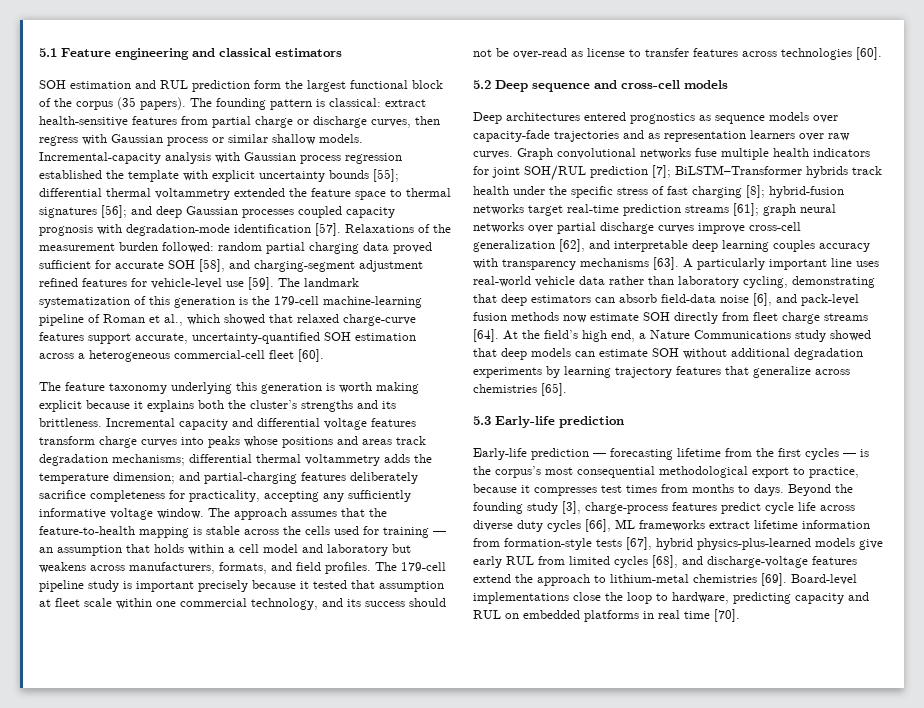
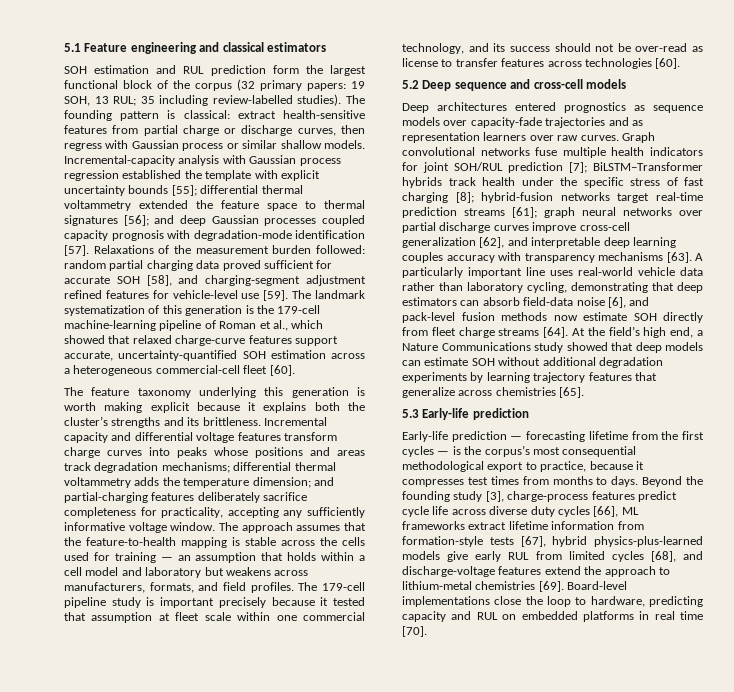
- SOH estimation and RUL prediction form the largest functional block of the corpus (35 papers).
+ SOH estimation and RUL prediction form the largest functional block of the corpus (32 primary papers: 19 SOH, 13 RUL; 35 including review-labelled studies).

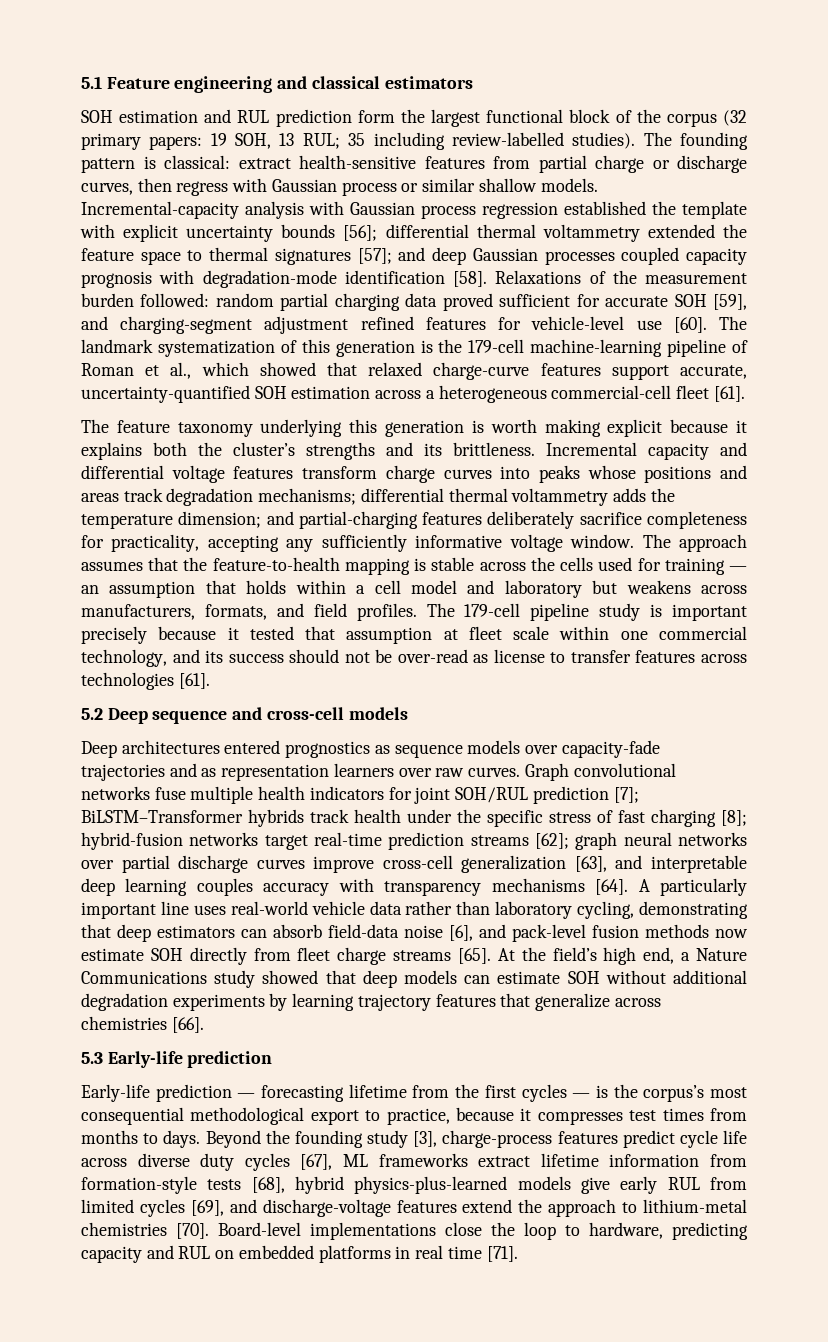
- Incremental-capacity analysis with Gaussian process regression established the template with explicit uncertainty bounds [55]; differential thermal voltammetry extended the feature space to thermal signatures [56]; and deep Gaussian processes coupled capacity prognosis with degradation-mode identification [57].
+ Incremental-capacity analysis with Gaussian process regression established the template with explicit uncertainty bounds [56]; differential thermal voltammetry extended the feature space to thermal signatures [57]; and deep Gaussian processes coupled capacity prognosis with degradation-mode identification [58].
- Relaxations of the measurement burden followed: random partial charging data proved sufficient for accurate SOH [58], and charging-segment adjustment refined features for vehicle-level use [59].
+ Relaxations of the measurement burden followed: random partial charging data proved sufficient for accurate SOH [59], and charging-segment adjustment refined features for vehicle-level use [60].
- The landmark systematization of this generation is the 179-cell machine-learning pipeline of Roman et al., which showed that relaxed charge-curve features support accurate, uncertainty-quantified SOH estimation across a heterogeneous commercial-cell fleet [60].
+ The landmark systematization of this generation is the 179-cell machine-learning pipeline of Roman et al., which showed that relaxed charge-curve features support accurate, uncertainty-quantified SOH estimation across a heterogeneous commercial-cell fleet [61].
- The 179-cell pipeline study is important precisely because it tested that assumption at fleet scale within one commercial technology, and its success should not be over-read as license to transfer features across technologies [60].
+ The 179-cell pipeline study is important precisely because it tested that assumption at fleet scale within one commercial technology, and its success should not be over-read as license to transfer features across technologies [61].
- Graph convolutional networks fuse multiple health indicators for joint SOH/RUL prediction [7]; BiLSTM–Transformer hybrids track health under the specific stress of fast charging [8]; hybrid-fusion networks target real-time prediction streams [61]; graph neural networks over partial discharge curves improve cross-cell generalization [62], and interpretable deep learning couples accuracy with transparency mechanisms [63].
+ Graph convolutional networks fuse multiple health indicators for joint SOH/RUL prediction [7]; BiLSTM–Transformer hybrids track health under the specific stress of fast charging [8]; hybrid-fusion networks target real-time prediction streams [62]; graph neural networks over partial discharge curves improve cross-cell generalization [63], and interpretable deep learning couples accuracy with transparency mechanisms [64].
- A particularly important line uses real-world vehicle data rather than laboratory cycling, demonstrating that deep estimators can absorb field-data noise [6], and pack-level fusion methods now estimate SOH directly from fleet charge streams [64].
+ A particularly important line uses real-world vehicle data rather than laboratory cycling, demonstrating that deep estimators can absorb field-data noise [6], and pack-level fusion methods now estimate SOH directly from fleet charge streams [65].
- At the field’s high end, a Nature Communications study showed that deep models can estimate SOH without additional degradation experiments by learning trajectory features that generalize across chemistries [65].
+ At the field’s high end, a Nature Communications study showed that deep models can estimate SOH without additional degradation experiments by learning trajectory features that generalize across chemistries [66].
- Beyond the founding study [3], charge-process features predict cycle life across diverse duty cycles [66], ML frameworks extract lifetime information from formation-style tests [67], hybrid physics-plus-learned models give early RUL from limited cycles [68], and discharge-voltage features extend the approach to lithium-metal chemistries [69].
+ Beyond the founding study [3], charge-process features predict cycle life across diverse duty cycles [67], ML frameworks extract lifetime information from formation-style tests [68], hybrid physics-plus-learned models give early RUL from limited cycles [69], and discharge-voltage features extend the approach to lithium-metal chemistries [70].
- Board-level implementations close the loop to hardware, predicting capacity and RUL on embedded platforms in real time [70].
+ Board-level implementations close the loop to hardware, predicting capacity and RUL on embedded platforms in real time [71].

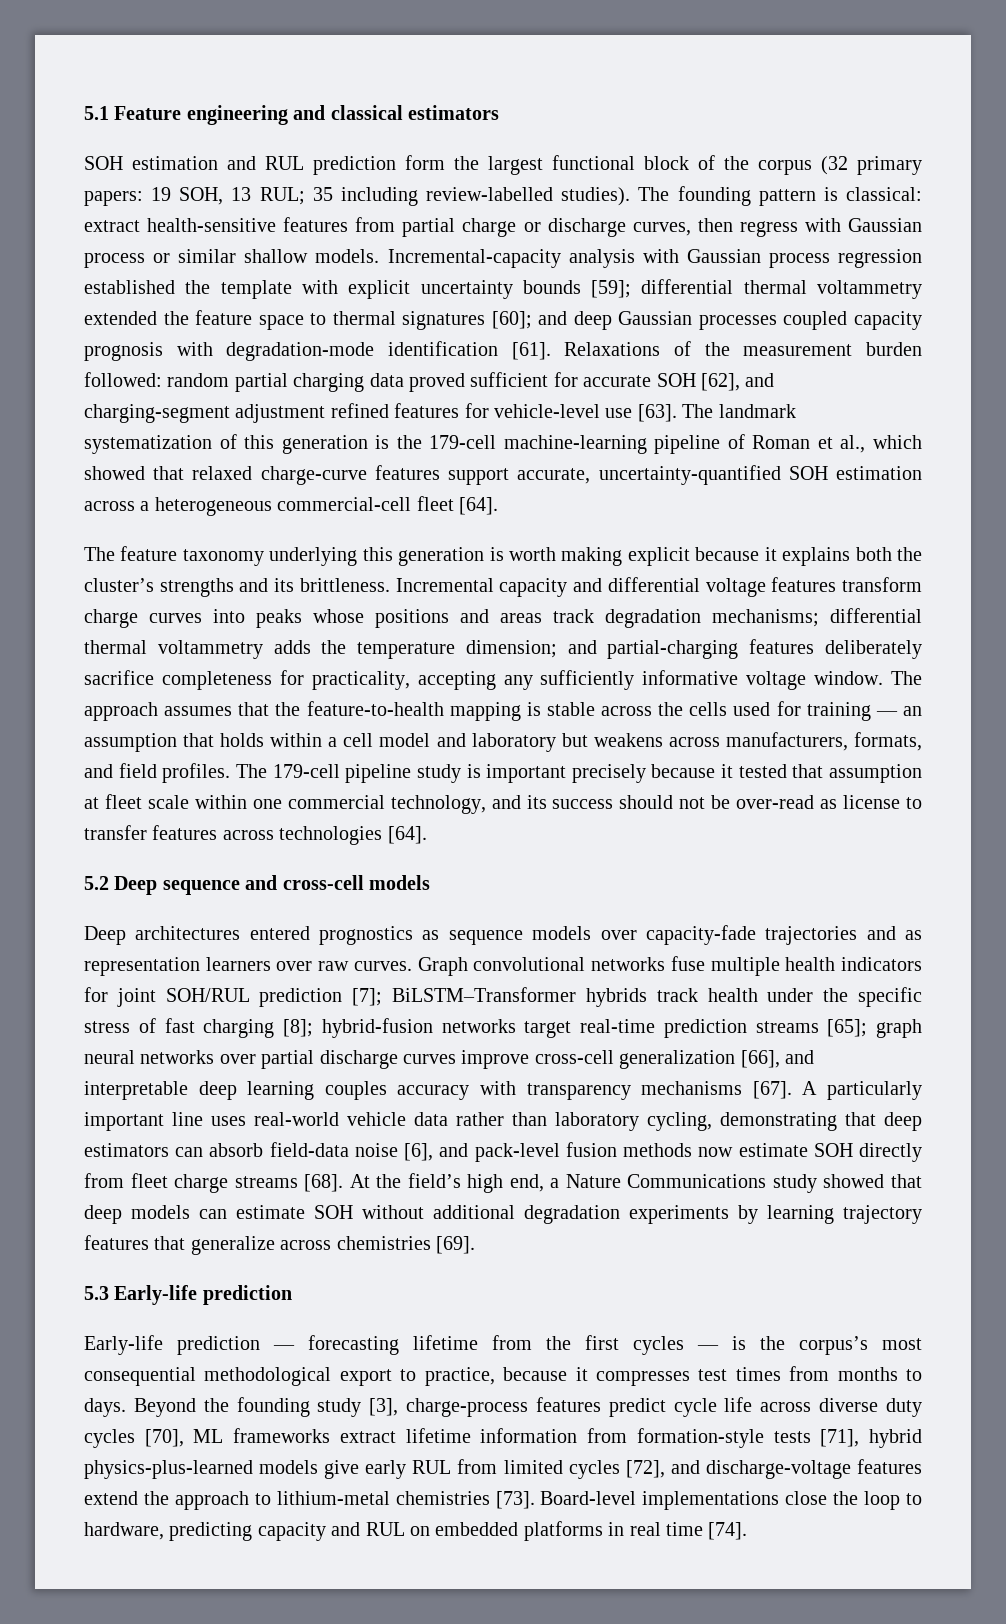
- Incremental-capacity analysis with Gaussian process regression established the template with explicit uncertainty bounds [56]; differential thermal voltammetry extended the feature space to thermal signatures [57]; and deep Gaussian processes coupled capacity prognosis with degradation-mode identification [58].
+ Incremental-capacity analysis with Gaussian process regression established the template with explicit uncertainty bounds [59]; differential thermal voltammetry extended the feature space to thermal signatures [60]; and deep Gaussian processes coupled capacity prognosis with degradation-mode identification [61].
- Relaxations of the measurement burden followed: random partial charging data proved sufficient for accurate SOH [59], and charging-segment adjustment refined features for vehicle-level use [60].
+ Relaxations of the measurement burden followed: random partial charging data proved sufficient for accurate SOH [62], and charging-segment adjustment refined features for vehicle-level use [63].
- The landmark systematization of this generation is the 179-cell machine-learning pipeline of Roman et al., which showed that relaxed charge-curve features support accurate, uncertainty-quantified SOH estimation across a heterogeneous commercial-cell fleet [61].
+ The landmark systematization of this generation is the 179-cell machine-learning pipeline of Roman et al., which showed that relaxed charge-curve features support accurate, uncertainty-quantified SOH estimation across a heterogeneous commercial-cell fleet [64].
- The 179-cell pipeline study is important precisely because it tested that assumption at fleet scale within one commercial technology, and its success should not be over-read as license to transfer features across technologies [61].
+ The 179-cell pipeline study is important precisely because it tested that assumption at fleet scale within one commercial technology, and its success should not be over-read as license to transfer features across technologies [64].
- Graph convolutional networks fuse multiple health indicators for joint SOH/RUL prediction [7]; BiLSTM–Transformer hybrids track health under the specific stress of fast charging [8]; hybrid-fusion networks target real-time prediction streams [62]; graph neural networks over partial discharge curves improve cross-cell generalization [63], and interpretable deep learning couples accuracy with transparency mechanisms [64].
+ Graph convolutional networks fuse multiple health indicators for joint SOH/RUL prediction [7]; BiLSTM–Transformer hybrids track health under the specific stress of fast charging [8]; hybrid-fusion networks target real-time prediction streams [65]; graph neural networks over partial discharge curves improve cross-cell generalization [66], and interpretable deep learning couples accuracy with transparency mechanisms [67].
- A particularly important line uses real-world vehicle data rather than laboratory cycling, demonstrating that deep estimators can absorb field-data noise [6], and pack-level fusion methods now estimate SOH directly from fleet charge streams [65].
+ A particularly important line uses real-world vehicle data rather than laboratory cycling, demonstrating that deep estimators can absorb field-data noise [6], and pack-level fusion methods now estimate SOH directly from fleet charge streams [68].
- At the field’s high end, a Nature Communications study showed that deep models can estimate SOH without additional degradation experiments by learning trajectory features that generalize across chemistries [66].
+ At the field’s high end, a Nature Communications study showed that deep models can estimate SOH without additional degradation experiments by learning trajectory features that generalize across chemistries [69].
- Beyond the founding study [3], charge-process features predict cycle life across diverse duty cycles [67], ML frameworks extract lifetime information from formation-style tests [68], hybrid physics-plus-learned models give early RUL from limited cycles [69], and discharge-voltage features extend the approach to lithium-metal chemistries [70].
+ Beyond the founding study [3], charge-process features predict cycle life across diverse duty cycles [70], ML frameworks extract lifetime information from formation-style tests [71], hybrid physics-plus-learned models give early RUL from limited cycles [72], and discharge-voltage features extend the approach to lithium-metal chemistries [73].
- Board-level implementations close the loop to hardware, predicting capacity and RUL on embedded platforms in real time [71].
+ Board-level implementations close the loop to hardware, predicting capacity and RUL on embedded platforms in real time [74].

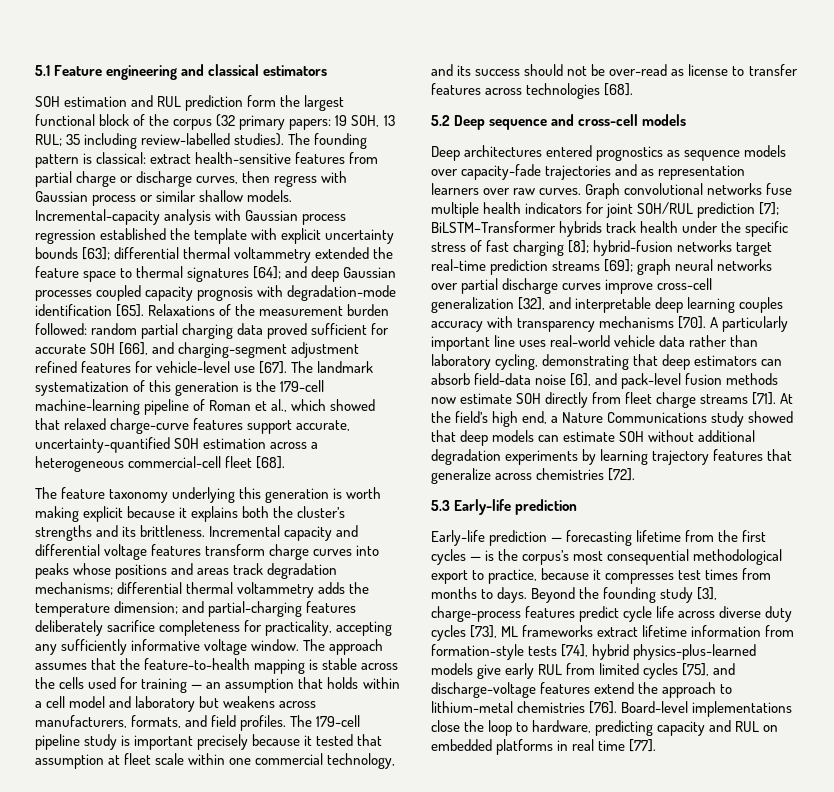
- Incremental-capacity analysis with Gaussian process regression established the template with explicit uncertainty bounds [59]; differential thermal voltammetry extended the feature space to thermal signatures [60]; and deep Gaussian processes coupled capacity prognosis with degradation-mode identification [61].
+ Incremental-capacity analysis with Gaussian process regression established the template with explicit uncertainty bounds [63]; differential thermal voltammetry extended the feature space to thermal signatures [64]; and deep Gaussian processes coupled capacity prognosis with degradation-mode identification [65].
- Relaxations of the measurement burden followed: random partial charging data proved sufficient for accurate SOH [62], and charging-segment adjustment refined features for vehicle-level use [63].
+ Relaxations of the measurement burden followed: random partial charging data proved sufficient for accurate SOH [66], and charging-segment adjustment refined features for vehicle-level use [67].
- The landmark systematization of this generation is the 179-cell machine-learning pipeline of Roman et al., which showed that relaxed charge-curve features support accurate, uncertainty-quantified SOH estimation across a heterogeneous commercial-cell fleet [64].
+ The landmark systematization of this generation is the 179-cell machine-learning pipeline of Roman et al., which showed that relaxed charge-curve features support accurate, uncertainty-quantified SOH estimation across a heterogeneous commercial-cell fleet [68].
- The 179-cell pipeline study is important precisely because it tested that assumption at fleet scale within one commercial technology, and its success should not be over-read as license to transfer features across technologies [64].
+ The 179-cell pipeline study is important precisely because it tested that assumption at fleet scale within one commercial technology, and its success should not be over-read as license to transfer features across technologies [68].
- Graph convolutional networks fuse multiple health indicators for joint SOH/RUL prediction [7]; BiLSTM–Transformer hybrids track health under the specific stress of fast charging [8]; hybrid-fusion networks target real-time prediction streams [65]; graph neural networks over partial discharge curves improve cross-cell generalization [66], and interpretable deep learning couples accuracy with transparency mechanisms [67].
+ Graph convolutional networks fuse multiple health indicators for joint SOH/RUL prediction [7]; BiLSTM–Transformer hybrids track health under the specific stress of fast charging [8]; hybrid-fusion networks target real-time prediction streams [69]; graph neural networks over partial discharge curves improve cross-cell generalization [32], and interpretable deep learning couples accuracy with transparency mechanisms [70].
- A particularly important line uses real-world vehicle data rather than laboratory cycling, demonstrating that deep estimators can absorb field-data noise [6], and pack-level fusion methods now estimate SOH directly from fleet charge streams [68].
+ A particularly important line uses real-world vehicle data rather than laboratory cycling, demonstrating that deep estimators can absorb field-data noise [6], and pack-level fusion methods now estimate SOH directly from fleet charge streams [71].
- At the field’s high end, a Nature Communications study showed that deep models can estimate SOH without additional degradation experiments by learning trajectory features that generalize across chemistries [69].
+ At the field’s high end, a Nature Communications study showed that deep models can estimate SOH without additional degradation experiments by learning trajectory features that generalize across chemistries [72].
- Beyond the founding study [3], charge-process features predict cycle life across diverse duty cycles [70], ML frameworks extract lifetime information from formation-style tests [71], hybrid physics-plus-learned models give early RUL from limited cycles [72], and discharge-voltage features extend the approach to lithium-metal chemistries [73].
+ Beyond the founding study [3], charge-process features predict cycle life across diverse duty cycles [73], ML frameworks extract lifetime information from formation-style tests [74], hybrid physics-plus-learned models give early RUL from limited cycles [75], and discharge-voltage features extend the approach to lithium-metal chemistries [76].
- Board-level implementations close the loop to hardware, predicting capacity and RUL on embedded platforms in real time [74].
+ Board-level implementations close the loop to hardware, predicting capacity and RUL on embedded platforms in real time [77].

